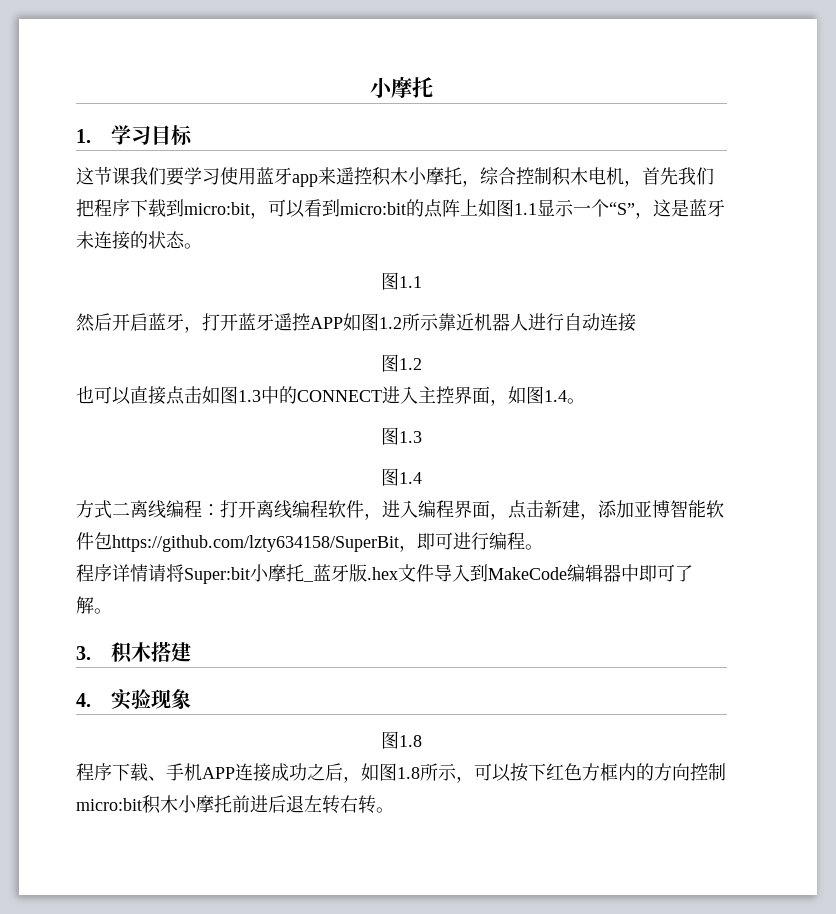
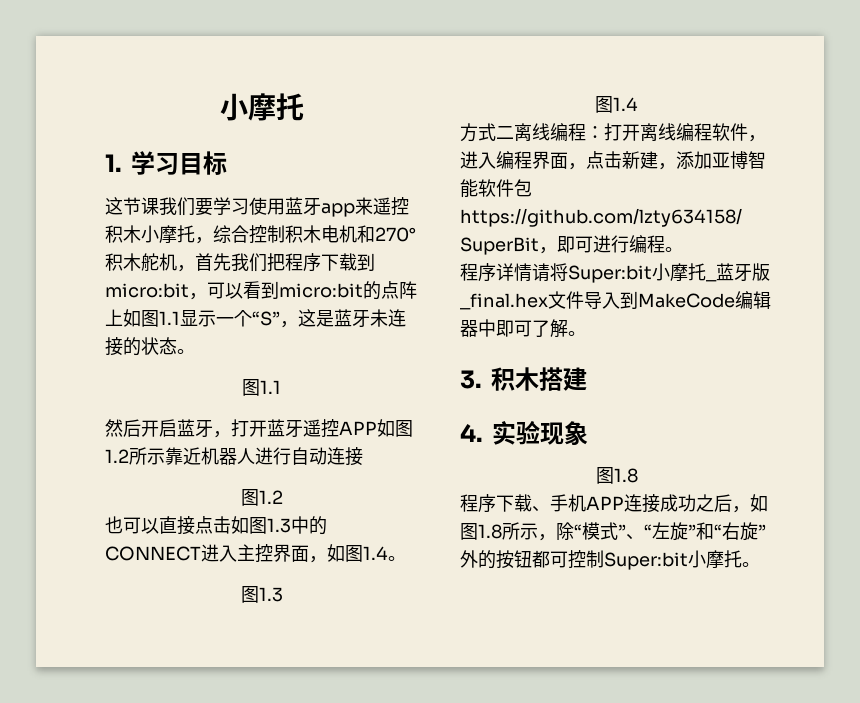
- 这节课我们要学习使用蓝牙app来遥控积木小摩托，综合控制积木电机，首先我们把程序下载到micro:bit，可以看到micro:bit的点阵上如图1.1显示一个“S”，这是蓝牙未连接的状态。
+ 这节课我们要学习使用蓝牙app来遥控积木小摩托，综合控制积木电机和270°积木舵机，首先我们把程序下载到micro:bit，可以看到micro:bit的点阵上如图1.1显示一个“S”，这是蓝牙未连接的状态。
- 程序详情请将Super:bit小摩托_蓝牙版.hex文件导入到MakeCode编辑器中即可了解。
+ 程序详情请将Super:bit小摩托_蓝牙版_final.hex文件导入到MakeCode编辑器中即可了解。
- 程序下载、手机APP连接成功之后，如图1.8所示，可以按下红色方框内的方向控制micro:bit积木小摩托前进后退左转右转。
+ 程序下载、手机APP连接成功之后，如图1.8所示，除“模式”、“左旋”和“右旋”外的按钮都可控制Super:bit小摩托。

